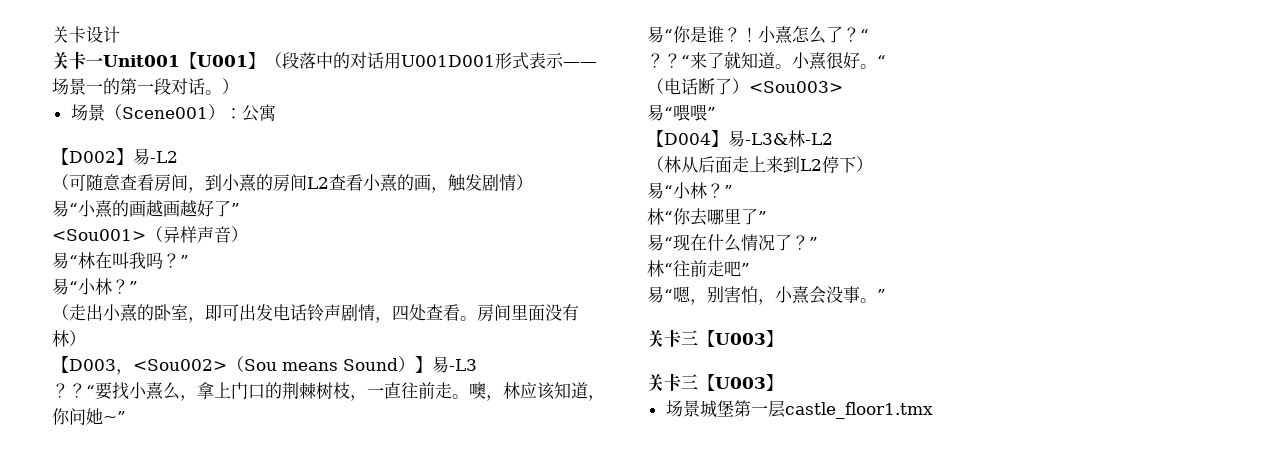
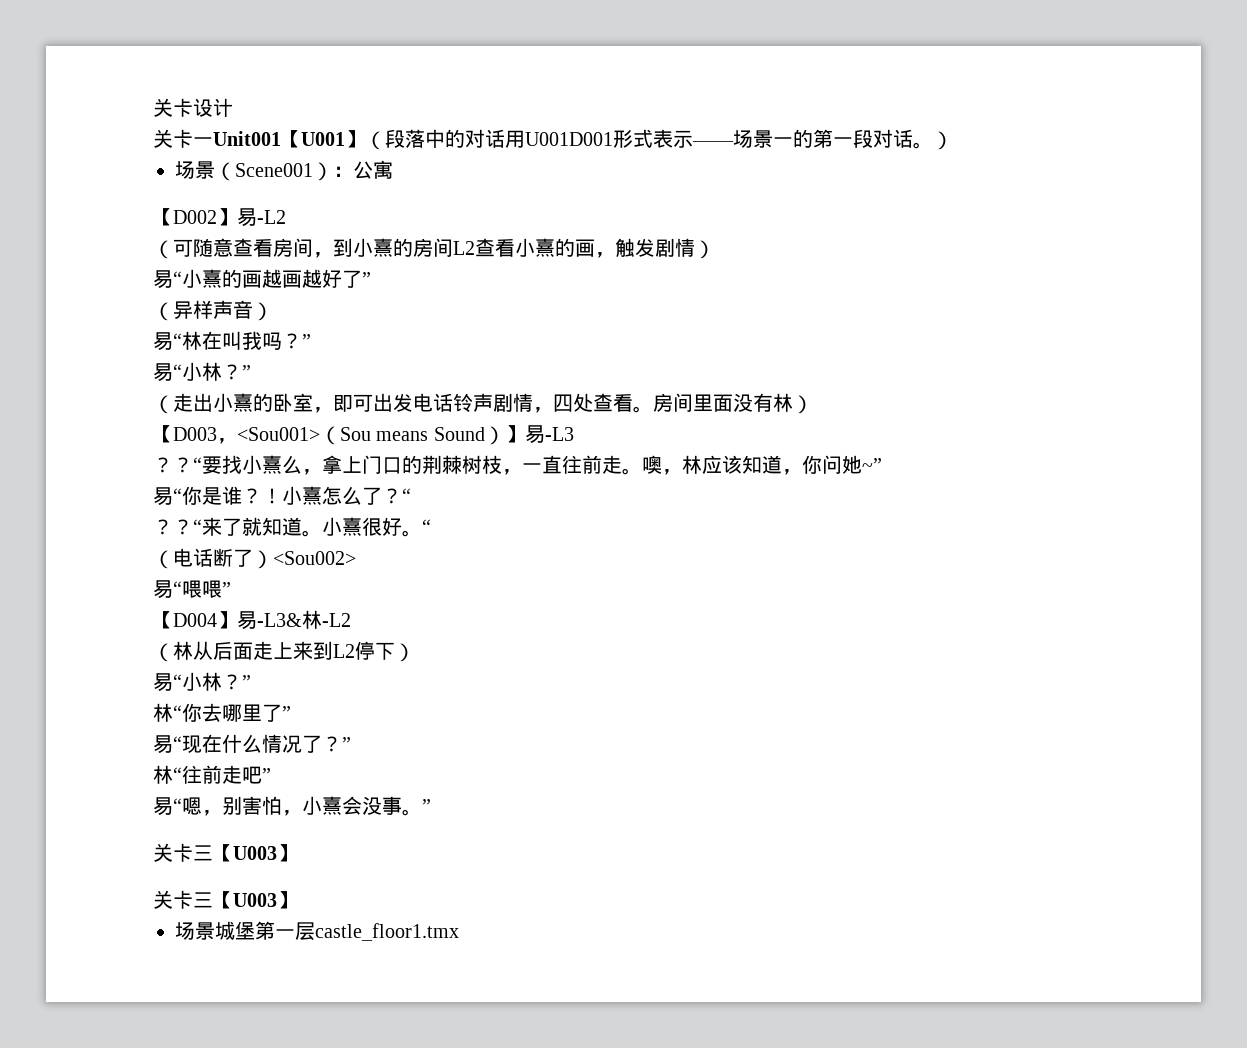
- <Sou001>（异样声音）
+ （异样声音）
- 【D003，<Sou002>（Sou means Sound）】易-L3
+ 【D003，<Sou001>（Sou means Sound）】易-L3
- （电话断了）<Sou003>
+ （电话断了）<Sou002>

